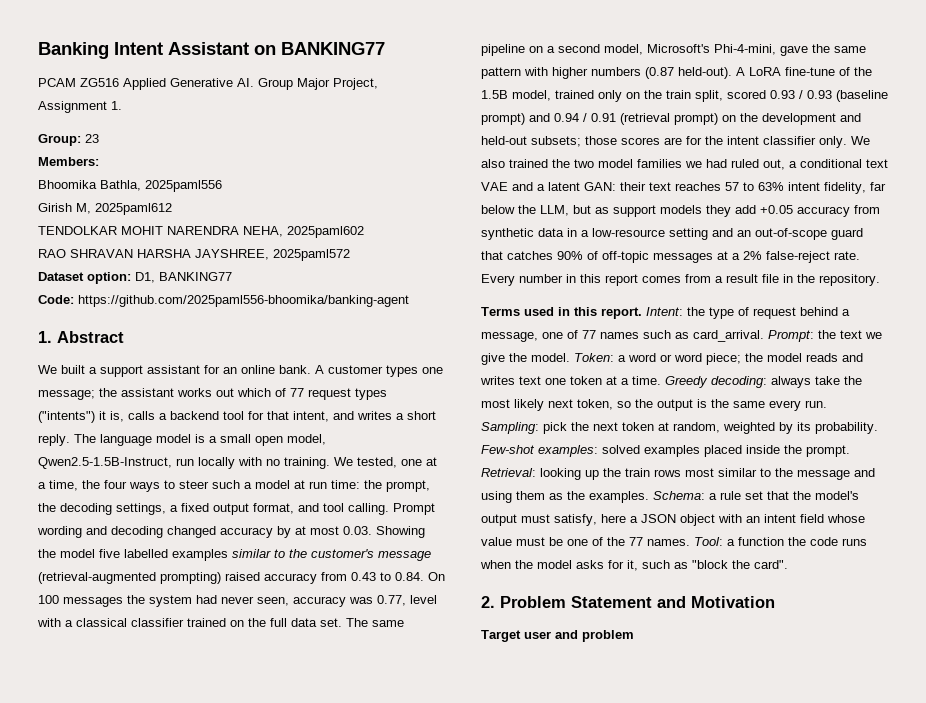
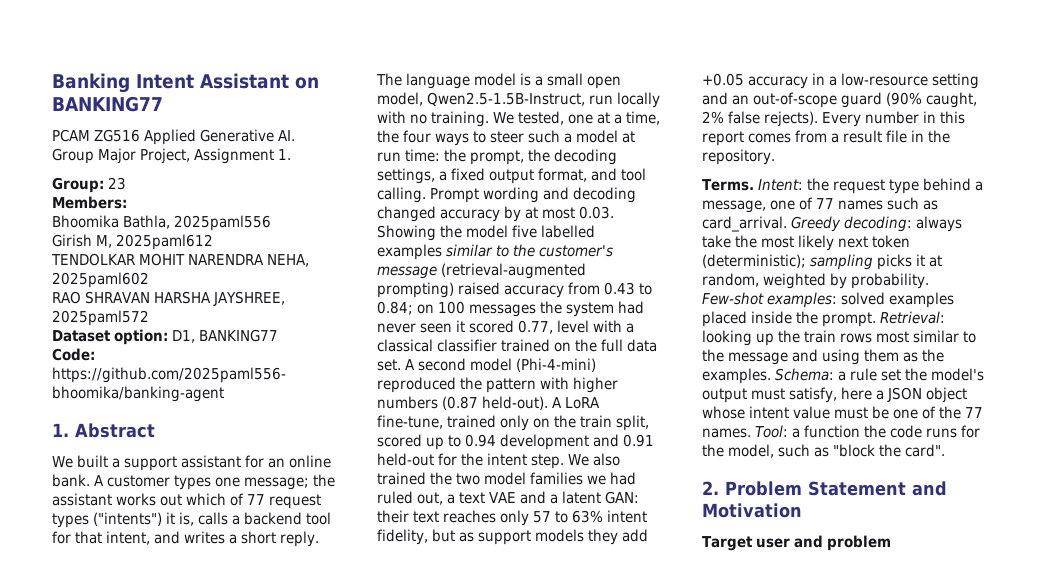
- Prompt wording and decoding changed accuracy by at most 0.03. Showing the model five labelled examples similar to the customer's message (retrieval-augmented prompting) raised accuracy from 0.43 to 0.84. On 100 messages the system had never seen, accuracy was 0.77, level with a classical classifier trained on the full data set.
+ Prompt wording and decoding changed accuracy by at most 0.03. Showing the model five labelled examples similar to the customer's message (retrieval-augmented prompting) raised accuracy from 0.43 to 0.84; on 100 messages the system had never seen it scored 0.77, level with a classical classifier trained on the full data set.
- The same pipeline on a second model, Microsoft's Phi-4-mini, gave the same pattern with higher numbers (0.87 held-out).
+ A second model (Phi-4-mini) reproduced the pattern with higher numbers (0.87 held-out).
- A LoRA fine-tune of the 1.5B model, trained only on the train split, scored 0.93 / 0.93 (baseline prompt) and 0.94 / 0.91 (retrieval prompt) on the development and held-out subsets; those scores are for the intent classifier only.
+ A LoRA fine-tune, trained only on the train split, scored up to 0.94 development and 0.91 held-out for the intent step.
- We also trained the two model families we had ruled out, a conditional text VAE and a latent GAN: their text reaches 57 to 63% intent fidelity, far below the LLM, but as support models they add +0.05 accuracy from synthetic data in a low-resource setting and an out-of-scope guard that catches 90% of off-topic messages at a 2% false-reject rate.
+ We also trained the two model families we had ruled out, a text VAE and a latent GAN: their text reaches only 57 to 63% intent fidelity, but as support models they add +0.05 accuracy in a low-resource setting and an out-of-scope guard (90% caught, 2% false rejects).
- Terms used in this report. Intent: the type of request behind a message, one of 77 names such as card_arrival.
+ Terms. Intent: the request type behind a message, one of 77 names such as card_arrival.
- Prompt: the text we give the model. Token: a word or word piece; the model reads and writes text one token at a time.
- Greedy decoding: always take the most likely next token, so the output is the same every run. Sampling: pick the next token at random, weighted by its probability.
+ Greedy decoding: always take the most likely next token (deterministic); sampling picks it at random, weighted by probability.
- Schema: a rule set that the model's output must satisfy, here a JSON object with an intent field whose value must be one of the 77 names.
+ Schema: a rule set the model's output must satisfy, here a JSON object whose intent value must be one of the 77 names.
- Tool: a function the code runs when the model asks for it, such as "block the card".
+ Tool: a function the code runs for the model, such as "block the card".

